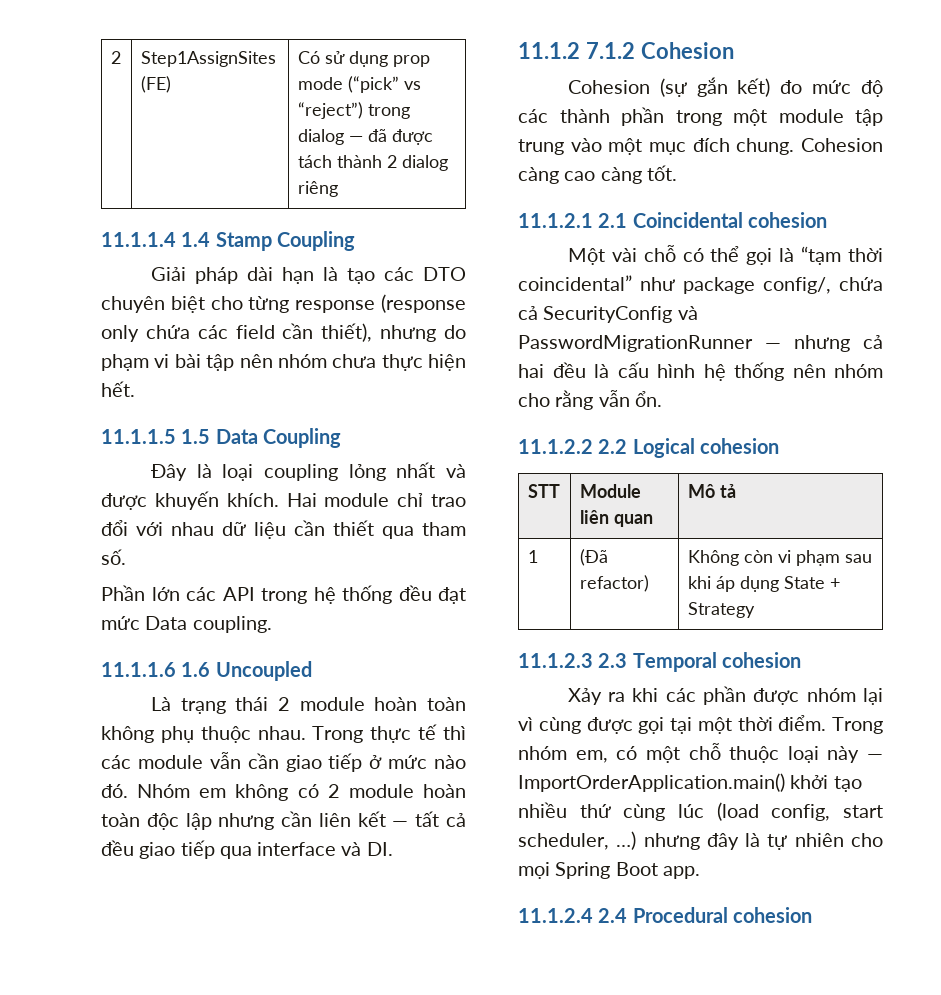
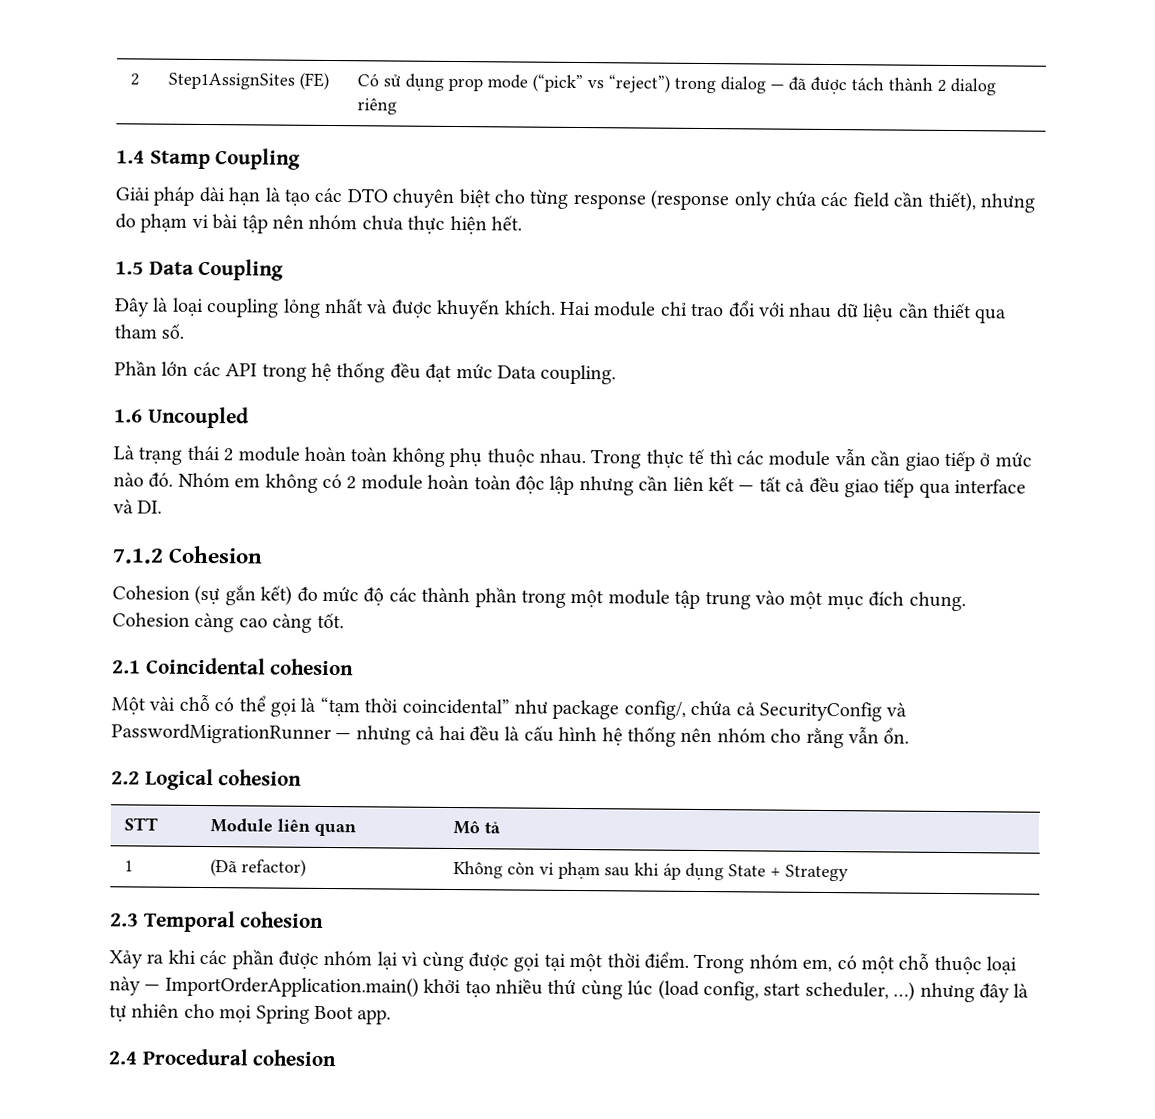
- 11.1.1.4 1.4 Stamp Coupling
+ 1.4 Stamp Coupling
- 11.1.1.5 1.5 Data Coupling
+ 1.5 Data Coupling
- 11.1.1.6 1.6 Uncoupled
+ 1.6 Uncoupled
- 11.1.2 7.1.2 Cohesion
+ 7.1.2 Cohesion
- 11.1.2.1 2.1 Coincidental cohesion
+ 2.1 Coincidental cohesion
- 11.1.2.2 2.2 Logical cohesion
+ 2.2 Logical cohesion
- 11.1.2.3 2.3 Temporal cohesion
+ 2.3 Temporal cohesion
- 11.1.2.4 2.4 Procedural cohesion
+ 2.4 Procedural cohesion

